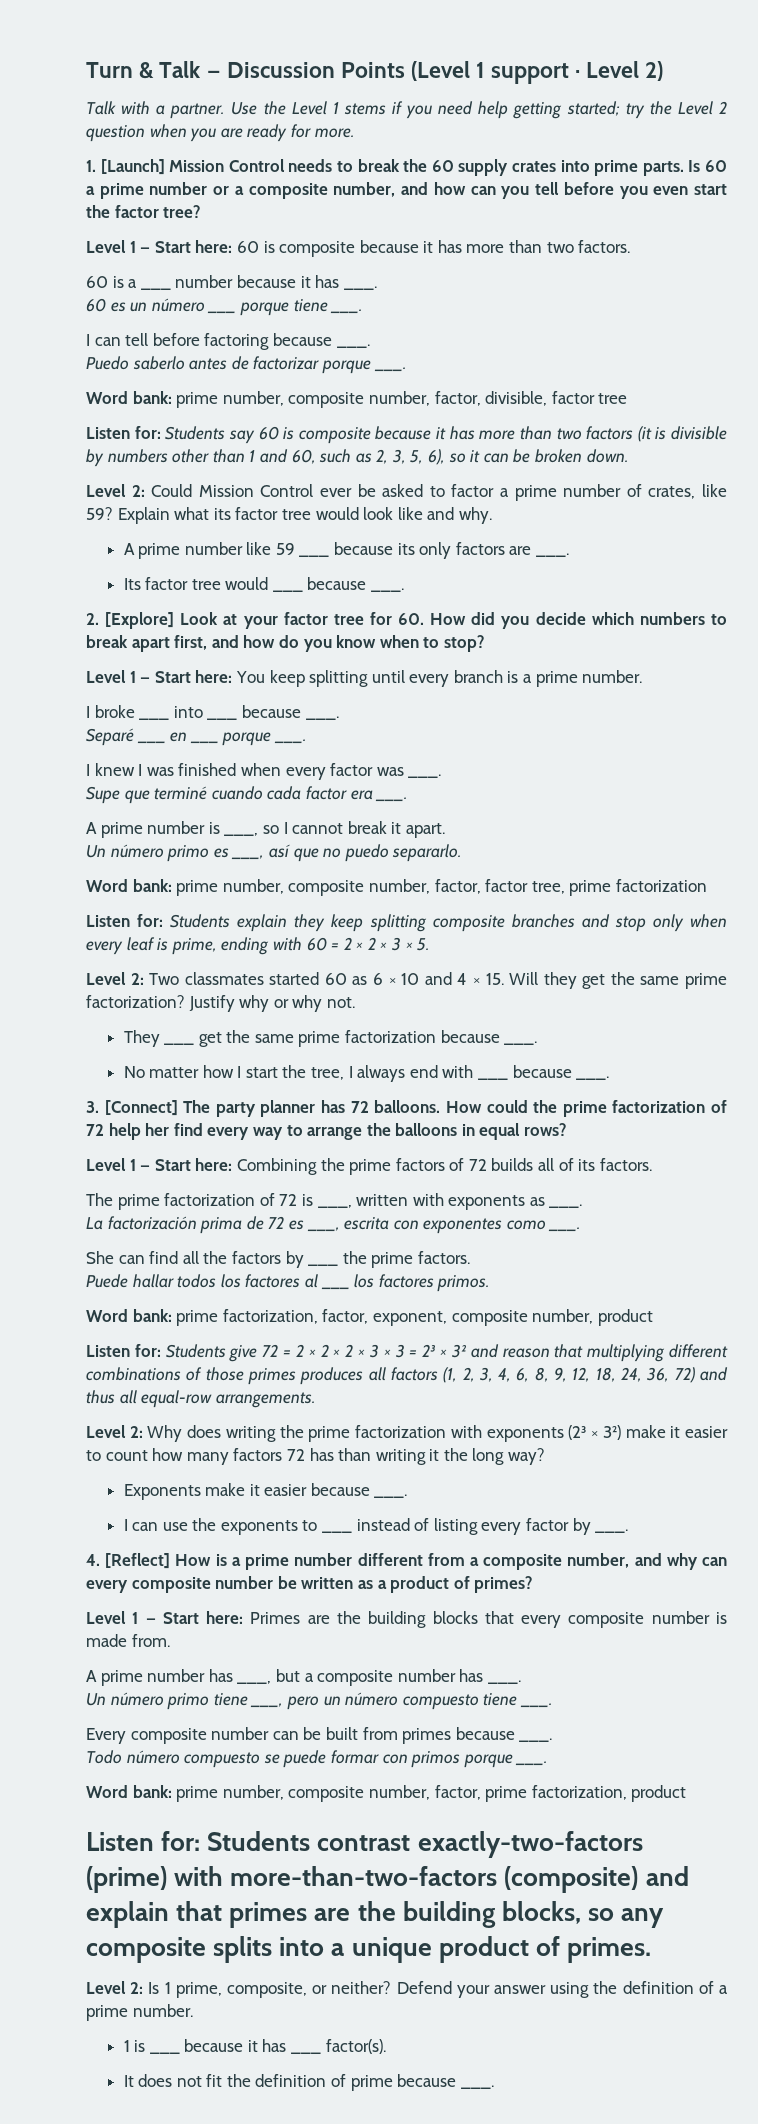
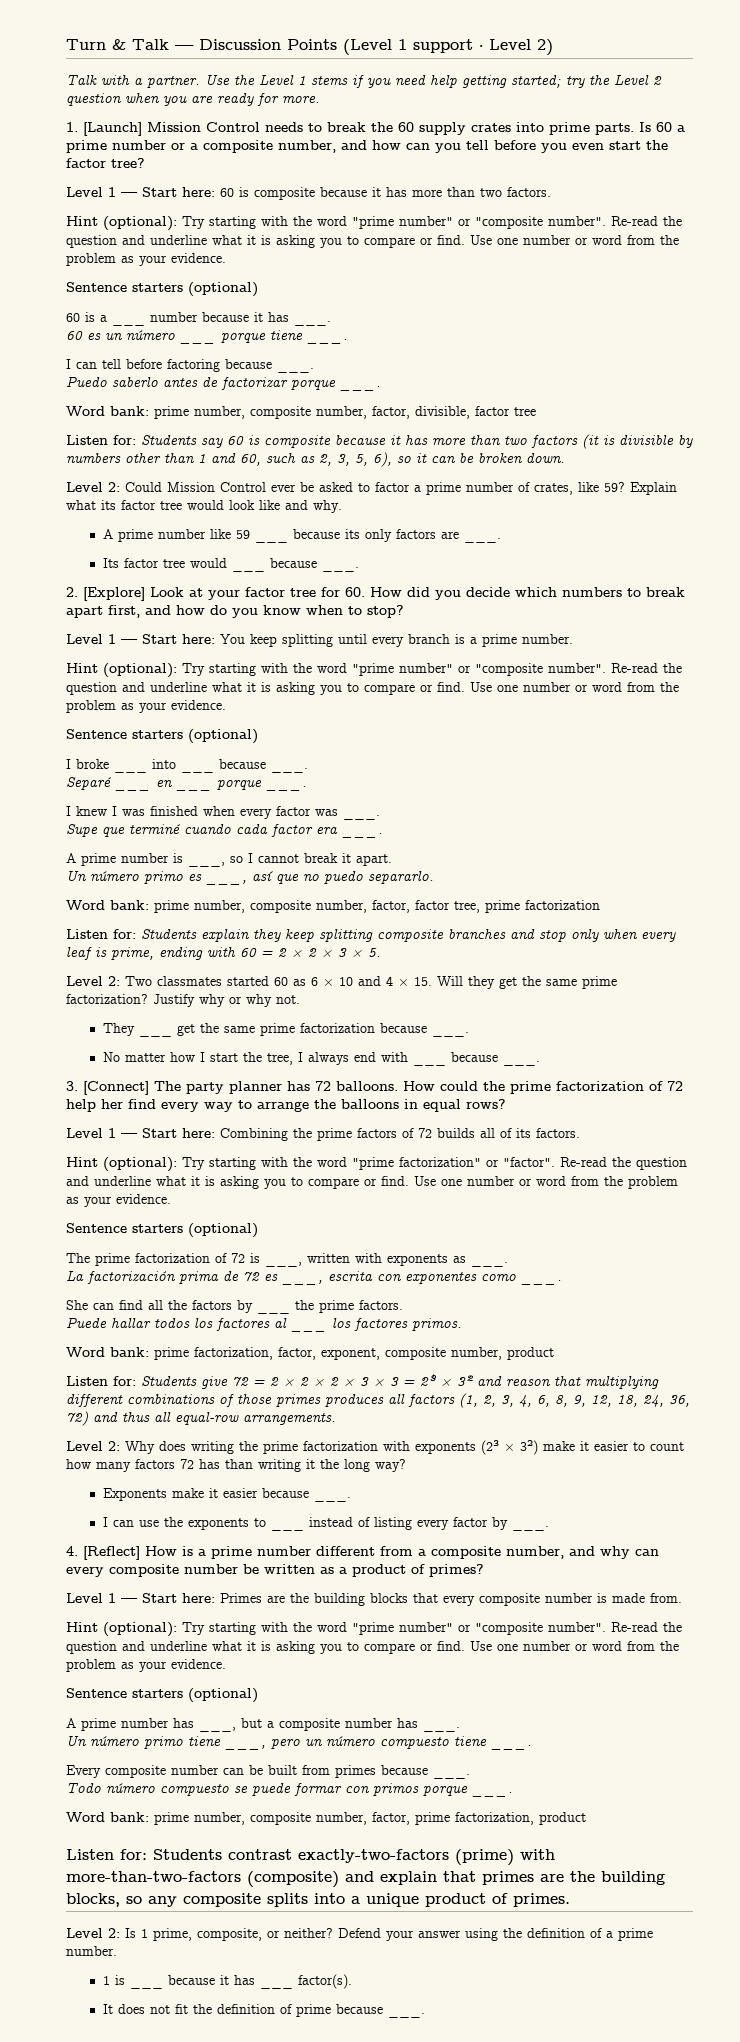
  Level 1 — Start here: 60 is composite because it has more than two factors.
+ Hint (optional): Try starting with the word "prime number" or "composite number". Re-read the question and underline what it is asking you to compare or find. Use one number or word from the problem as your evidence.
+ Sentence starters (optional)
  Level 1 — Start here: You keep splitting until every branch is a prime number.
+ Hint (optional): Try starting with the word "prime number" or "composite number". Re-read the question and underline what it is asking you to compare or find. Use one number or word from the problem as your evidence.
+ Sentence starters (optional)
+ Hint (optional): Try starting with the word "prime factorization" or "factor". Re-read the question and underline what it is asking you to compare or find. Use one number or word from the problem as your evidence.
+ Sentence starters (optional)
  Level 1 — Start here: Primes are the building blocks that every composite number is made from.
+ Hint (optional): Try starting with the word "prime number" or "composite number". Re-read the question and underline what it is asking you to compare or find. Use one number or word from the problem as your evidence.
+ Sentence starters (optional)

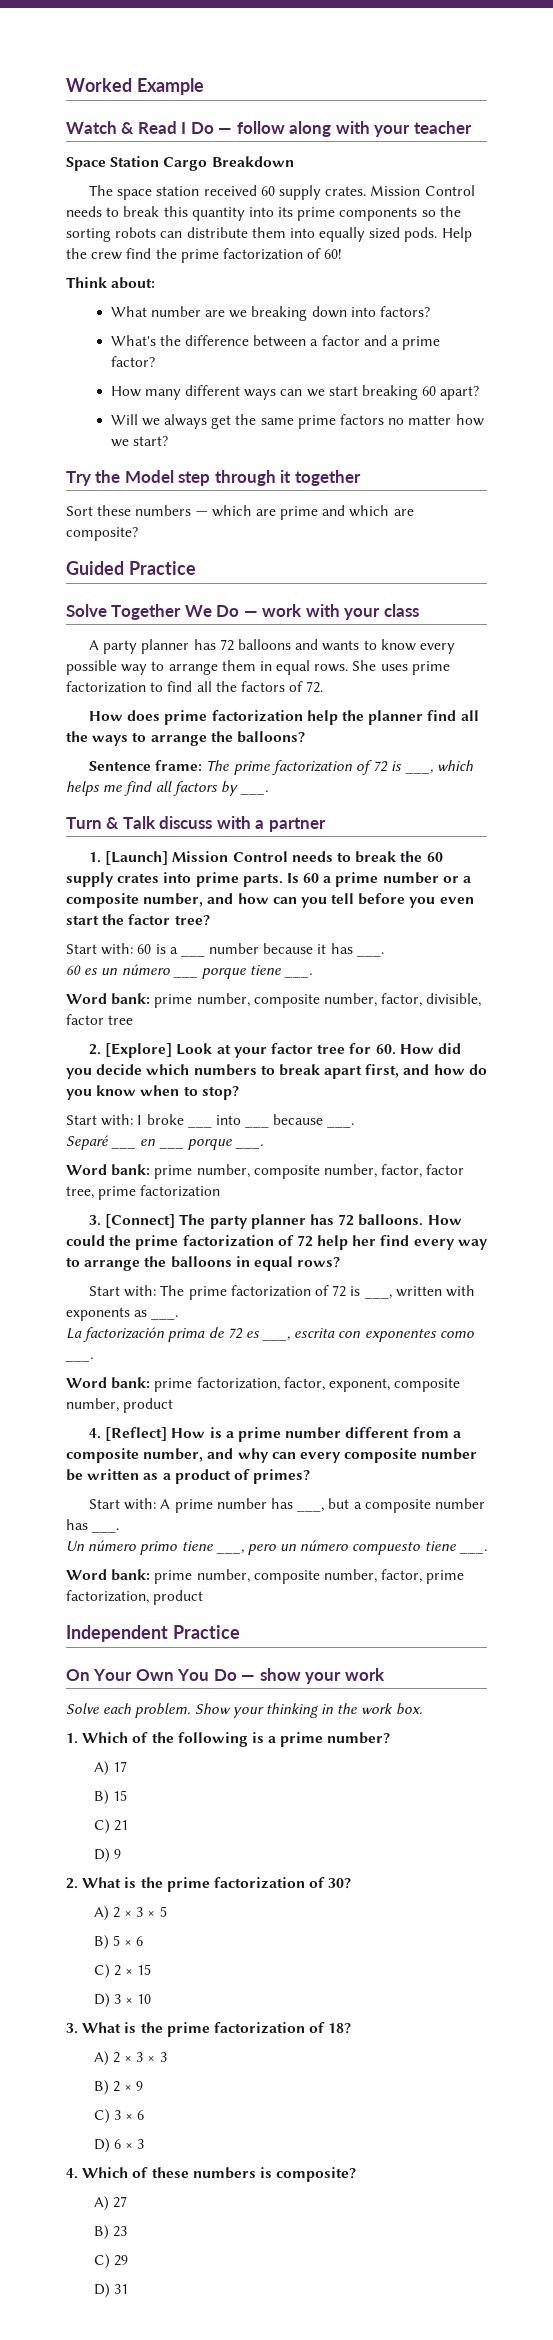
- Turn & Talk — Discussion Points (Level 1 support · Level 2)
- Talk with a partner. Use the Level 1 stems if you need help getting started; try the Level 2 question when you are ready for more.
+ Worked Example
+ Watch & Read I Do — follow along with your teacher
+ Space Station Cargo Breakdown
+ The space station received 60 supply crates. Mission Control needs to break this quantity into its prime components so the sorting robots can distribute them into equally sized pods. Help the crew find the prime factorization of 60!
+ Think about:
+ What number are we breaking down into factors?
+ What's the difference between a factor and a prime factor?
+ How many different ways can we start breaking 60 apart?
+ Will we always get the same prime factors no matter how we start?
+ Try the Model step through it together
+ Sort these numbers — which are prime and which are composite?
+ Guided Practice
+ Solve Together We Do — work with your class
+ A party planner has 72 balloons and wants to know every possible way to arrange them in equal rows. She uses prime factorization to find all the factors of 72.
+ How does prime factorization help the planner find all the ways to arrange the balloons?
+ Sentence frame: The prime factorization of 72 is ___, which helps me find all factors by ___.
+ Turn & Talk discuss with a partner
- Level 1 — Start here: 60 is composite because it has more than two factors.
- Hint (optional): Try starting with the word "prime number" or "composite number". Re-read the question and underline what it is asking you to compare or find. Use one number or word from the problem as your evidence.
- Sentence starters (optional)
- 60 is a ___ number because it has ___.
+ Start with: 60 is a ___ number because it has ___.
- I can tell before factoring because ___.
- Puedo saberlo antes de factorizar porque ___.
- Listen for: Students say 60 is composite because it has more than two factors (it is divisible by numbers other than 1 and 60, such as 2, 3, 5, 6), so it can be broken down.
- Level 2: Could Mission Control ever be asked to factor a prime number of crates, like 59? Explain what its factor tree would look like and why.
- A prime number like 59 ___ because its only factors are ___.
- Its factor tree would ___ because ___.
- Level 1 — Start here: You keep splitting until every branch is a prime number.
- Hint (optional): Try starting with the word "prime number" or "composite number". Re-read the question and underline what it is asking you to compare or find. Use one number or word from the problem as your evidence.
- Sentence starters (optional)
- I broke ___ into ___ because ___.
+ Start with: I broke ___ into ___ because ___.
- I knew I was finished when every factor was ___.
- Supe que terminé cuando cada factor era ___.
- A prime number is ___, so I cannot break it apart.
- Un número primo es ___, así que no puedo separarlo.
- Listen for: Students explain they keep splitting composite branches and stop only when every leaf is prime, ending with 60 = 2 × 2 × 3 × 5.
- Level 2: Two classmates started 60 as 6 × 10 and 4 × 15. Will they get the same prime factorization? Justify why or why not.
- They ___ get the same prime factorization because ___.
- No matter how I start the tree, I always end with ___ because ___.
- Level 1 — Start here: Combining the prime factors of 72 builds all of its factors.
- Hint (optional): Try starting with the word "prime factorization" or "factor". Re-read the question and underline what it is asking you to compare or find. Use one number or word from the problem as your evidence.
- Sentence starters (optional)
- The prime factorization of 72 is ___, written with exponents as ___.
+ Start with: The prime factorization of 72 is ___, written with exponents as ___.
- She can find all the factors by ___ the prime factors.
- Puede hallar todos los factores al ___ los factores primos.
- Listen for: Students give 72 = 2 × 2 × 2 × 3 × 3 = 2³ × 3² and reason that multiplying different combinations of those primes produces all factors (1, 2, 3, 4, 6, 8, 9, 12, 18, 24, 36, 72) and thus all equal-row arrangements.
- Level 2: Why does writing the prime factorization with exponents (2³ × 3²) make it easier to count how many factors 72 has than writing it the long way?
- Exponents make it easier because ___.
- I can use the exponents to ___ instead of listing every factor by ___.
- Level 1 — Start here: Primes are the building blocks that every composite number is made from.
- Hint (optional): Try starting with the word "prime number" or "composite number". Re-read the question and underline what it is asking you to compare or find. Use one number or word from the problem as your evidence.
- Sentence starters (optional)
- A prime number has ___, but a composite number has ___.
+ Start with: A prime number has ___, but a composite number has ___.
- Every composite number can be built from primes because ___.
- Todo número compuesto se puede formar con primos porque ___.
- Listen for: Students contrast exactly-two-factors (prime) with more-than-two-factors (composite) and explain that primes are the building blocks, so any composite splits into a unique product of primes.
- Level 2: Is 1 prime, composite, or neither? Defend your answer using the definition of a prime number.
- 1 is ___ because it has ___ factor(s).
- It does not fit the definition of prime because ___.
+ Independent Practice
+ On Your Own You Do — show your work
+ Solve each problem. Show your thinking in the work box.
+ 1. Which of the following is a prime number?
+ A) 17
+ B) 15
+ C) 21
+ D) 9
+ 2. What is the prime factorization of 30?
+ A) 2 × 3 × 5
+ B) 5 × 6
+ C) 2 × 15
+ D) 3 × 10
+ 3. What is the prime factorization of 18?
+ A) 2 × 3 × 3
+ B) 2 × 9
+ C) 3 × 6
+ D) 6 × 3
+ 4. Which of these numbers is composite?
+ A) 27
+ B) 23
+ C) 29
+ D) 31

